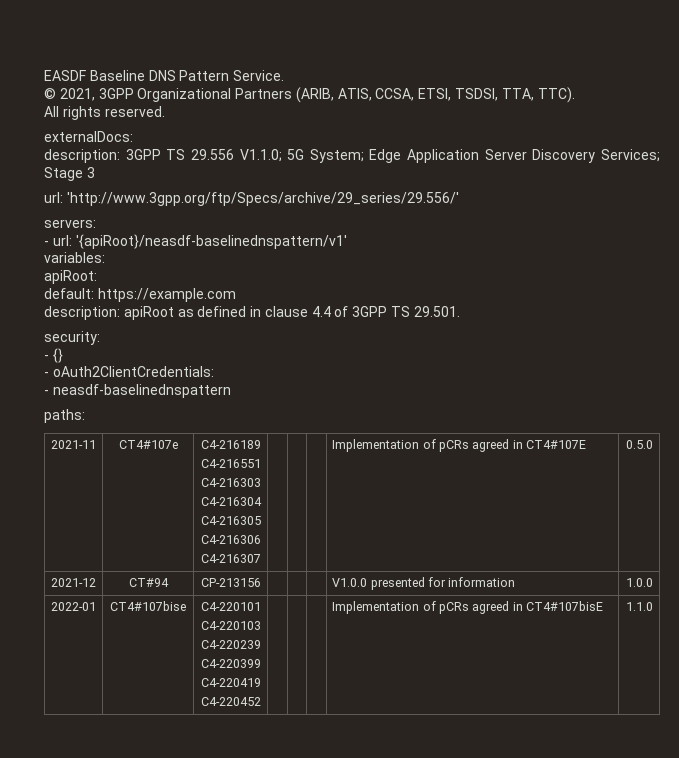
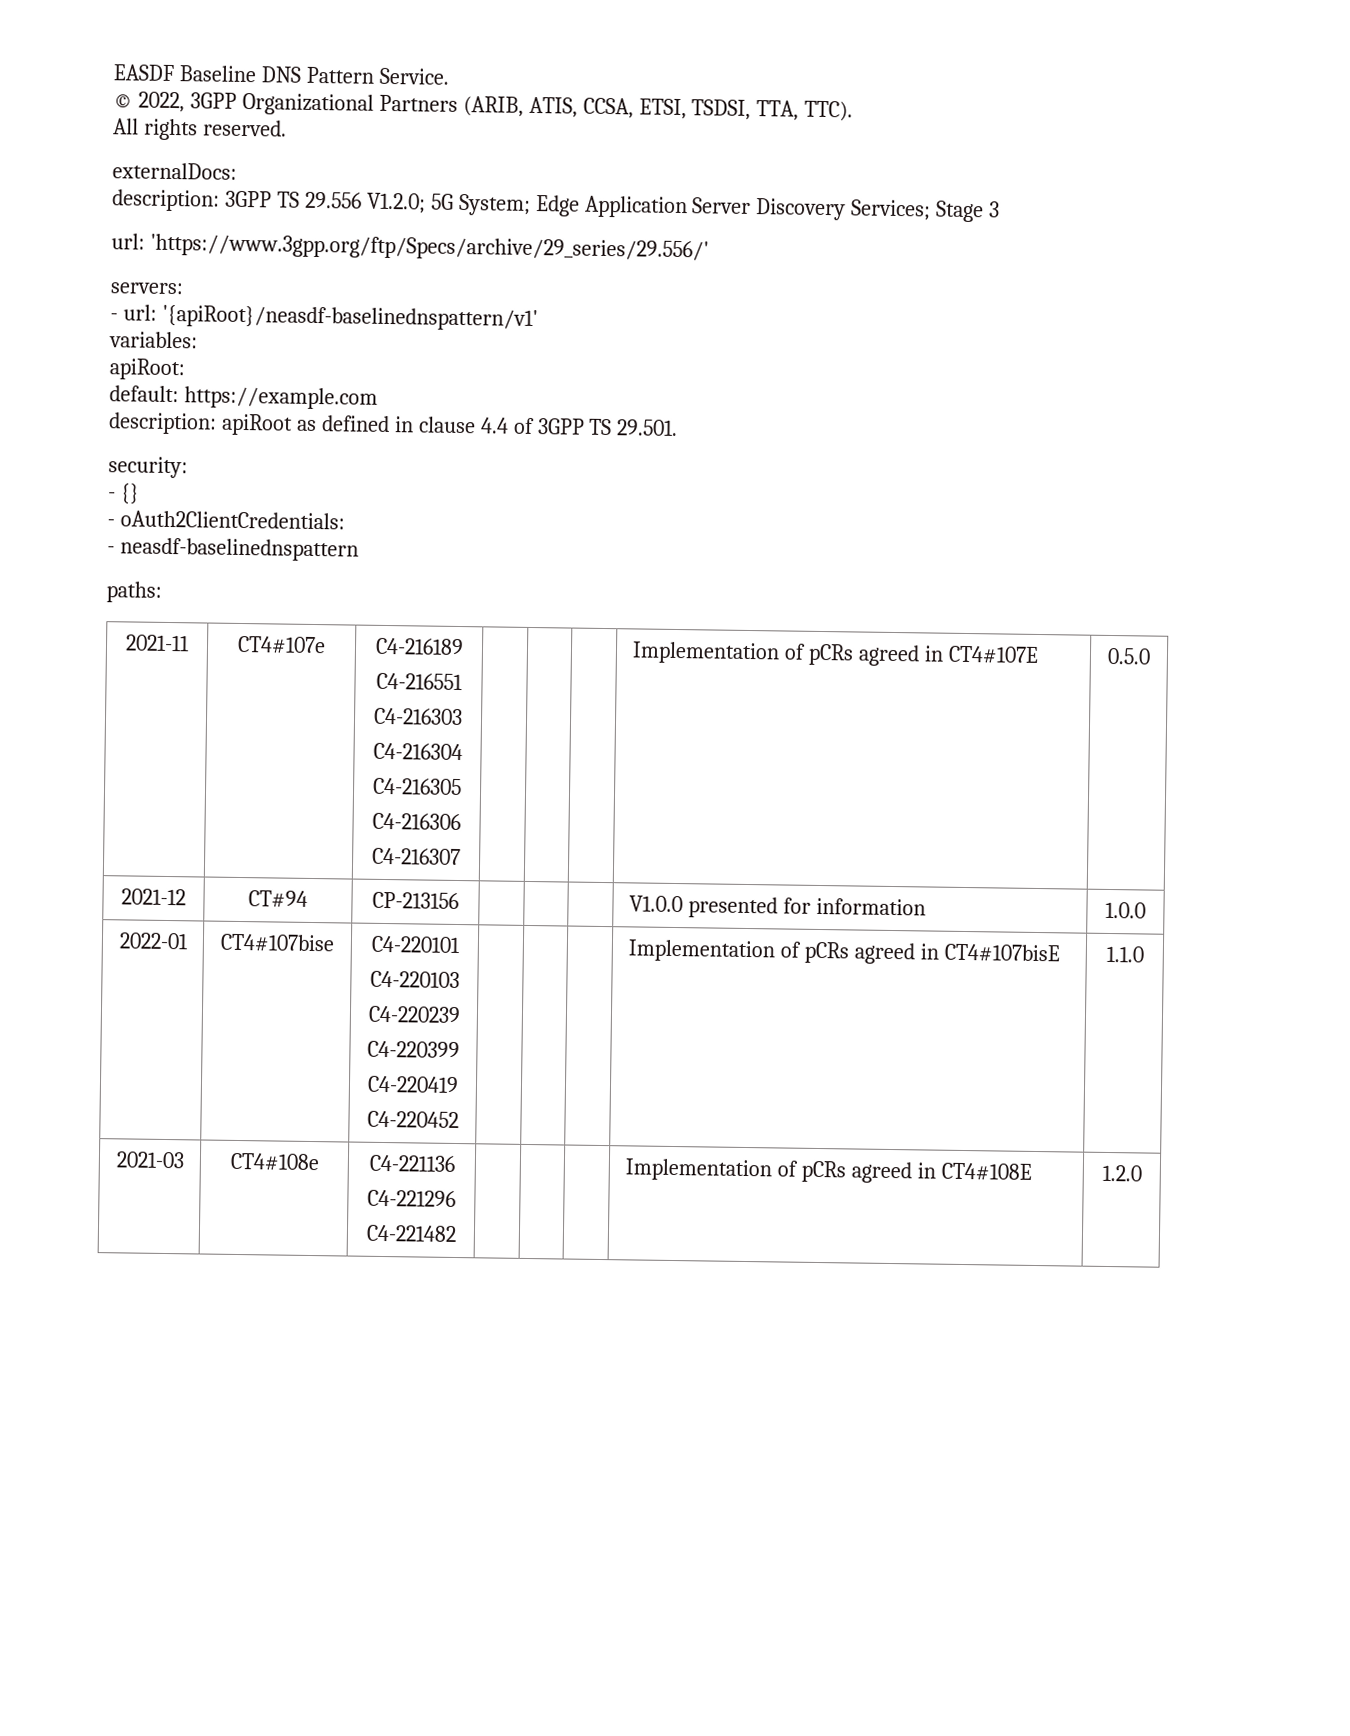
- © 2021, 3GPP Organizational Partners (ARIB, ATIS, CCSA, ETSI, TSDSI, TTA, TTC).
+ © 2022, 3GPP Organizational Partners (ARIB, ATIS, CCSA, ETSI, TSDSI, TTA, TTC).
- description: 3GPP TS 29.556 V1.1.0; 5G System; Edge Application Server Discovery Services; Stage 3
+ description: 3GPP TS 29.556 V1.2.0; 5G System; Edge Application Server Discovery Services; Stage 3
- url: 'http://www.3gpp.org/ftp/Specs/archive/29_series/29.556/'
+ url: 'https://www.3gpp.org/ftp/Specs/archive/29_series/29.556/'
+ 2021-03 | CT4#108e | C4-221136
+ C4-221296
+ C4-221482 | | | | Implementation of pCRs agreed in CT4#108E | 1.2.0

